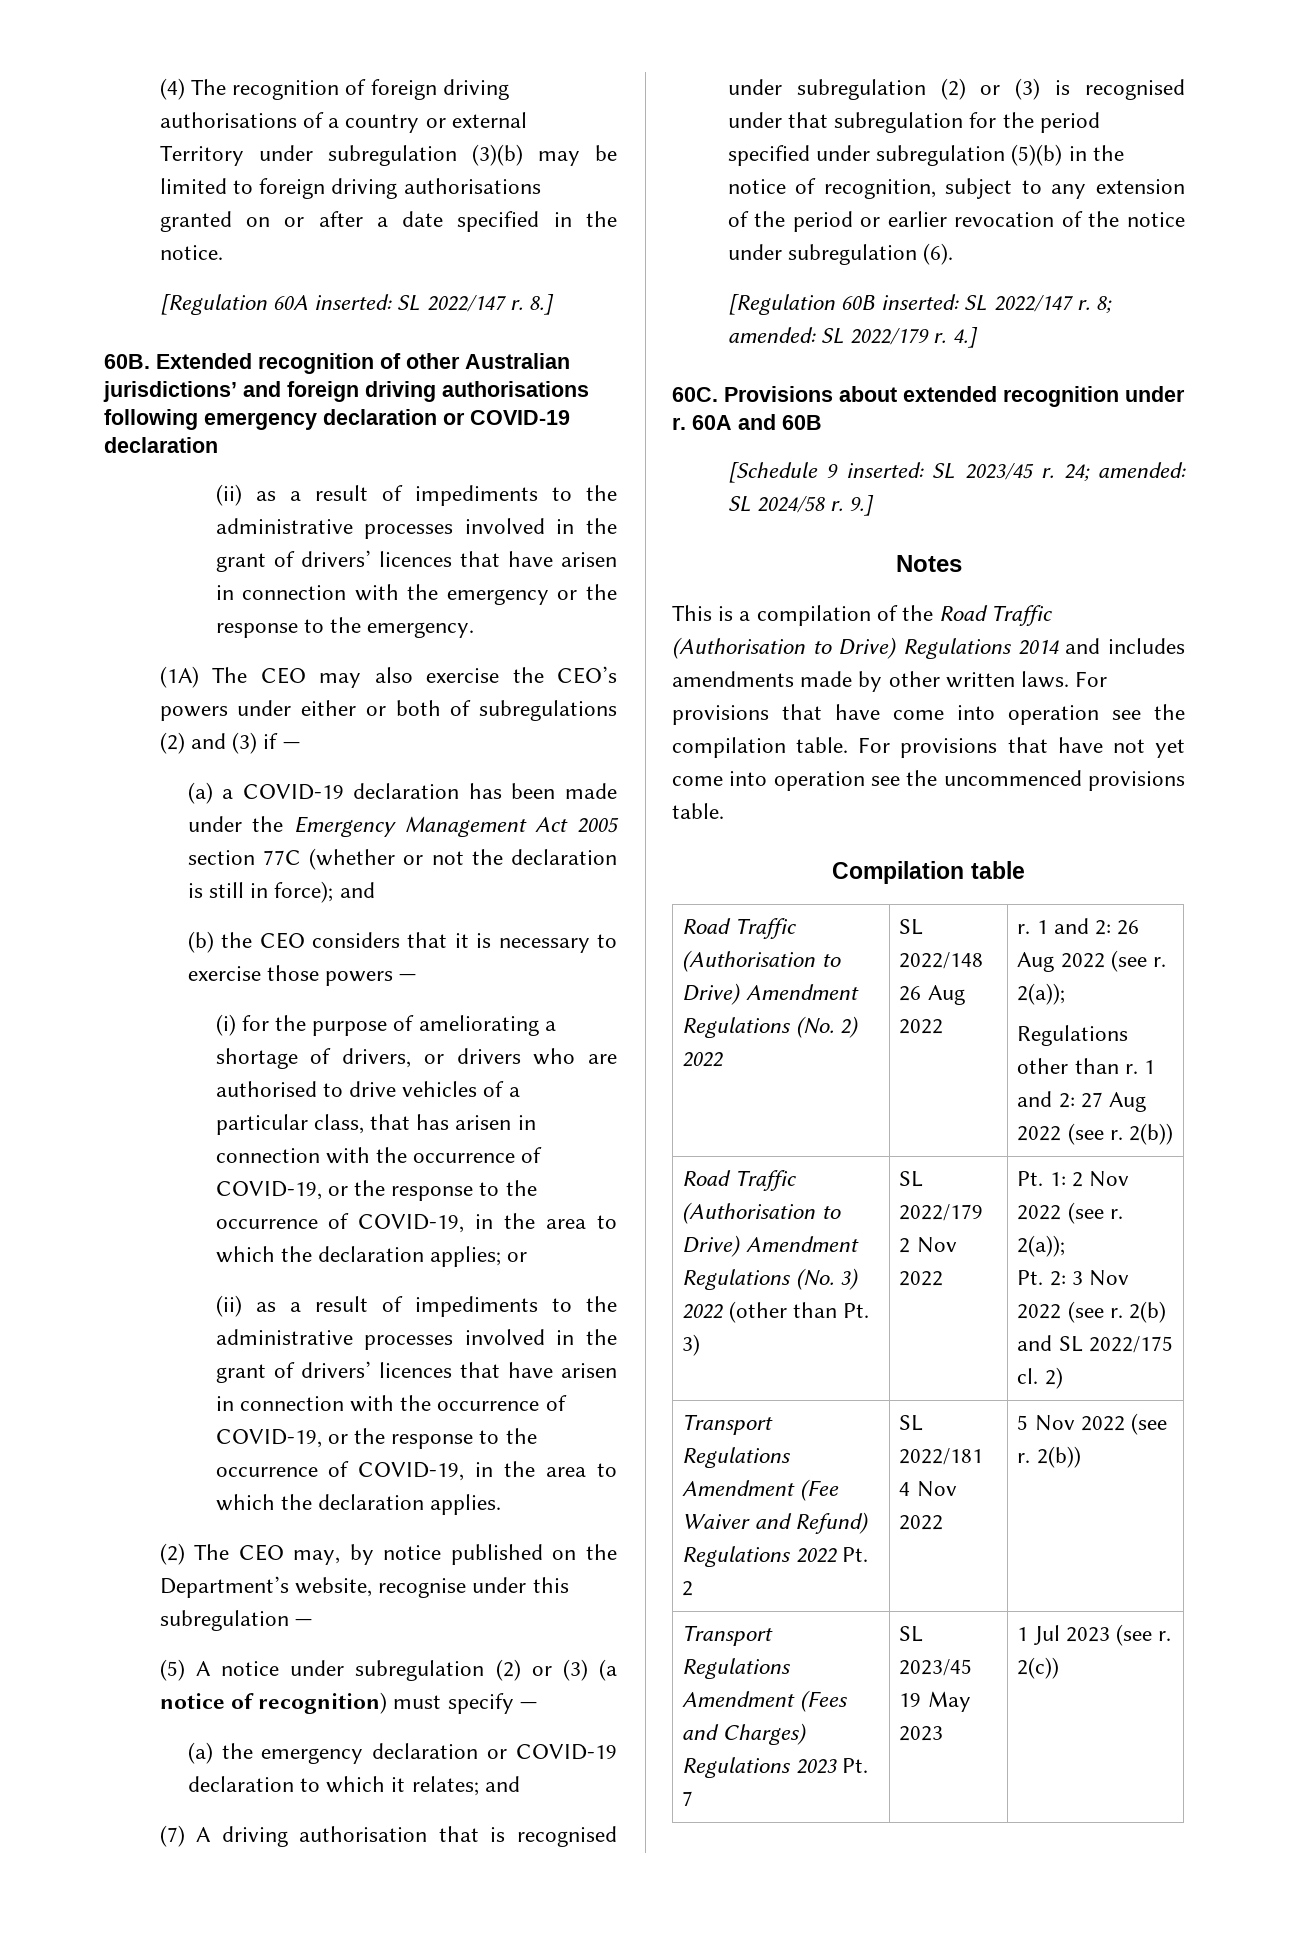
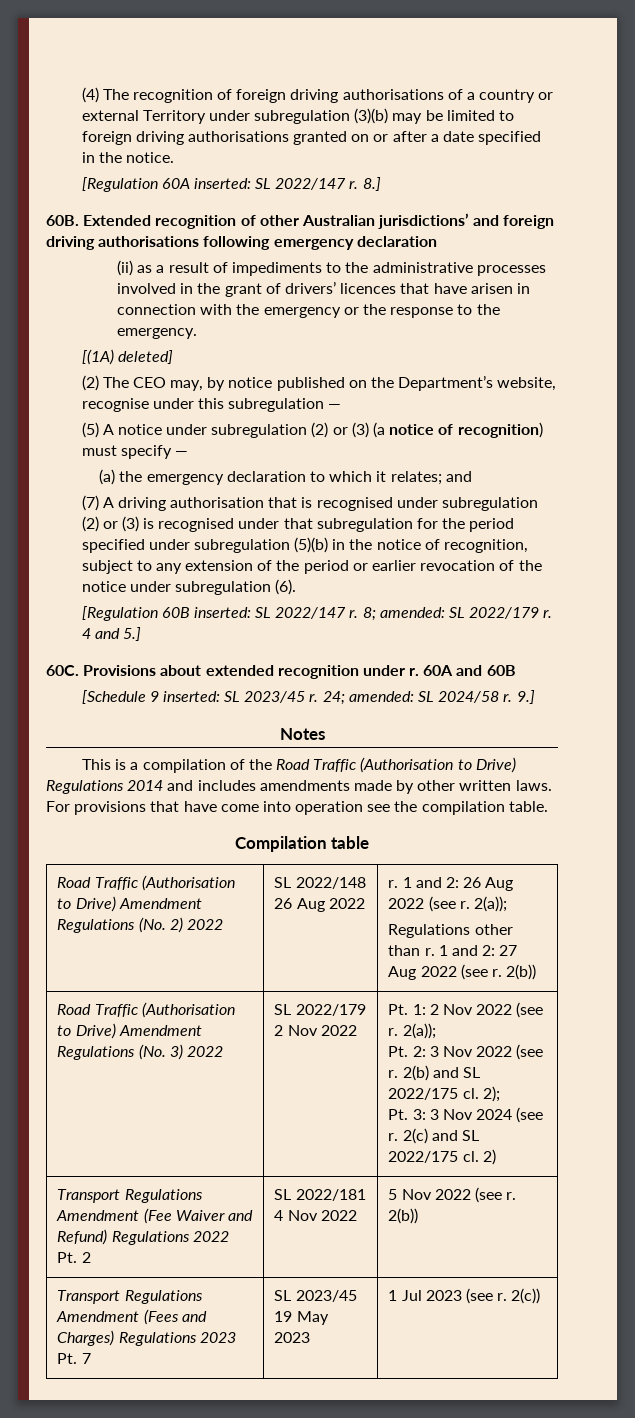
- Extended recognition of other Australian jurisdictions’ and foreign driving authorisations following emergency declaration or COVID-19 declaration
+ Extended recognition of other Australian jurisdictions’ and foreign driving authorisations following emergency declaration
- (1A) The CEO may also exercise the CEO’s powers under either or both of subregulations (2) and (3) if —
- (a) a COVID-19 declaration has been made under the Emergency Management Act 2005 section 77C (whether or not the declaration is still in force); and
- (b) the CEO considers that it is necessary to exercise those powers —
- (i) for the purpose of ameliorating a shortage of drivers, or drivers who are authorised to drive vehicles of a particular class, that has arisen in connection with the occurrence of COVID-19, or the response to the occurrence of COVID-19, in the area to which the declaration applies; or
- (ii) as a result of impediments to the administrative processes involved in the grant of drivers’ licences that have arisen in connection with the occurrence of COVID-19, or the response to the occurrence of COVID-19, in the area to which the declaration applies.
+ [(1A) deleted]
- (a) the emergency declaration or COVID-19 declaration to which it relates; and
+ (a) the emergency declaration to which it relates; and
- 4.]
+ 4 and 5.]
- For provisions that have not yet come into operation see the uncommenced provisions table.
- Road Traffic (Authorisation to Drive) Amendment Regulations (No. 3) 2022 (other than Pt. 3)
+ Road Traffic (Authorisation to Drive) Amendment Regulations (No. 3) 2022
+ 2);
+ Pt. 3: 3 Nov 2024 (see r. 2(c) and SL 2022/175 cl.

